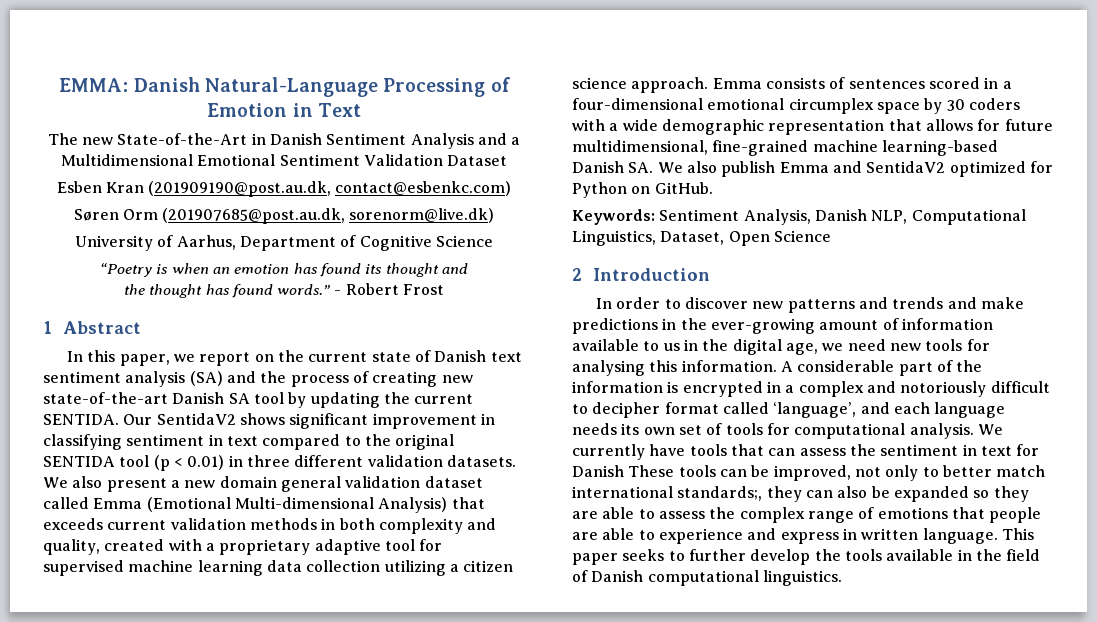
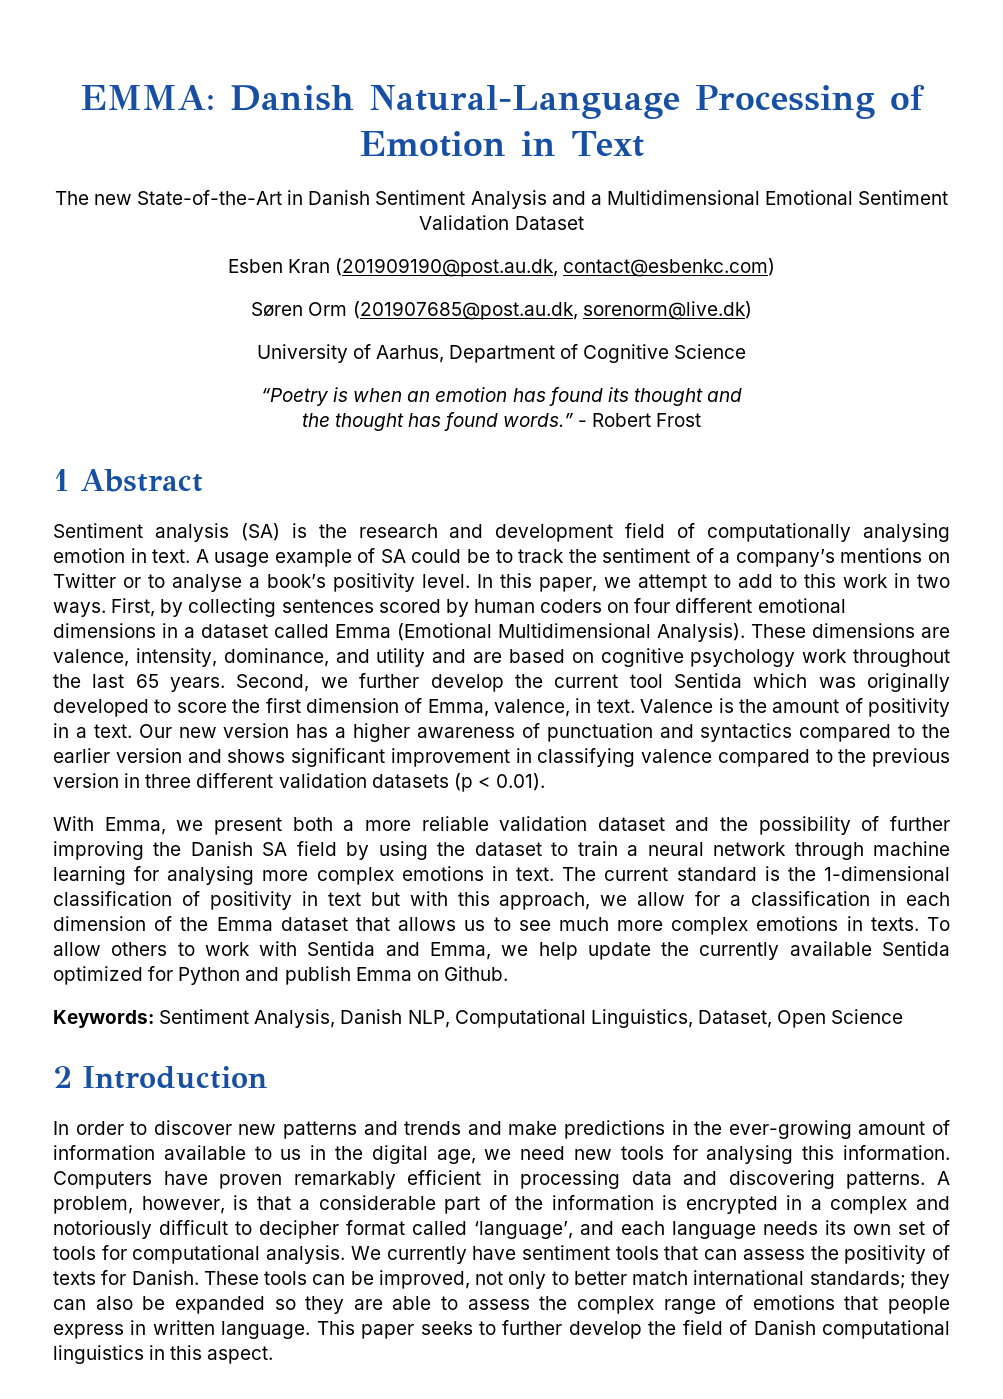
- In this paper, we report on the current state of Danish text sentiment analysis (SA) and the process of creating new state-of-the-art Danish SA tool by updating the current SENTIDA. Our SentidaV2 shows significant improvement in classifying sentiment in text compared to the original SENTIDA tool (p < 0.01) in three different validation datasets. We also present a new domain general validation dataset called Emma (Emotional Multi-dimensional Analysis) that exceeds current validation methods in both complexity and quality, created with a proprietary adaptive tool for supervised machine learning data collection utilizing a citizen science approach. Emma consists of sentences scored in a four-dimensional emotional circumplex space by 30 coders with a wide demographic representation that allows for future multidimensional, fine-grained machine learning-based Danish SA. We also publish Emma and SentidaV2 optimized for Python on GitHub.
+ Sentiment analysis (SA) is the research and development field of computationally analysing emotion in text. A usage example of SA could be to track the sentiment of a company’s mentions on Twitter or to analyse a book’s positivity level. In this paper, we attempt to add to this work in two ways. First, by collecting sentences scored by human coders on four different emotional dimensions in a dataset called Emma (Emotional Multidimensional Analysis). These dimensions are valence, intensity, dominance, and utility and are based on cognitive psychology work throughout the last 65 years. Second, we further develop the current tool Sentida which was originally developed to score the first dimension of Emma, valence, in text. Valence is the amount of positivity in a text. Our new version has a higher awareness of punctuation and syntactics compared to the earlier version and shows significant improvement in classifying valence compared to the previous version in three different validation datasets (p < 0.01).
+ With Emma, we present both a more reliable validation dataset and the possibility of further improving the Danish SA field by using the dataset to train a neural network through machine learning for analysing more complex emotions in text. The current standard is the 1-dimensional classification of positivity in text but with this approach, we allow for a classification in each dimension of the Emma dataset that allows us to see much more complex emotions in texts. To allow others to work with Sentida and Emma, we help update the currently available Sentida optimized for Python and publish Emma on Github.
- A considerable part of the information is encrypted in a complex and notoriously difficult to decipher format called ‘language’, and each language needs its own set of tools for computational analysis.
+ Computers have proven remarkably efficient in processing data and discovering patterns. A problem, however, is that a considerable part of the information is encrypted in a complex and notoriously difficult to decipher format called ‘language’, and each language needs its own set of tools for computational analysis.
- We currently have tools that can assess the sentiment in text for Danish These tools can be improved, not only to better match international standards;, they can also be expanded so they are able to assess the complex range of emotions that people are able to experience and express in written language.
+ We currently have sentiment tools that can assess the positivity of texts for Danish. These tools can be improved, not only to better match international standards; they can also be expanded so they are able to assess the complex range of emotions that people express in written language.
- This paper seeks to further develop the tools available in the field of Danish computational linguistics.
+ This paper seeks to further develop the field of Danish computational linguistics in this aspect.

